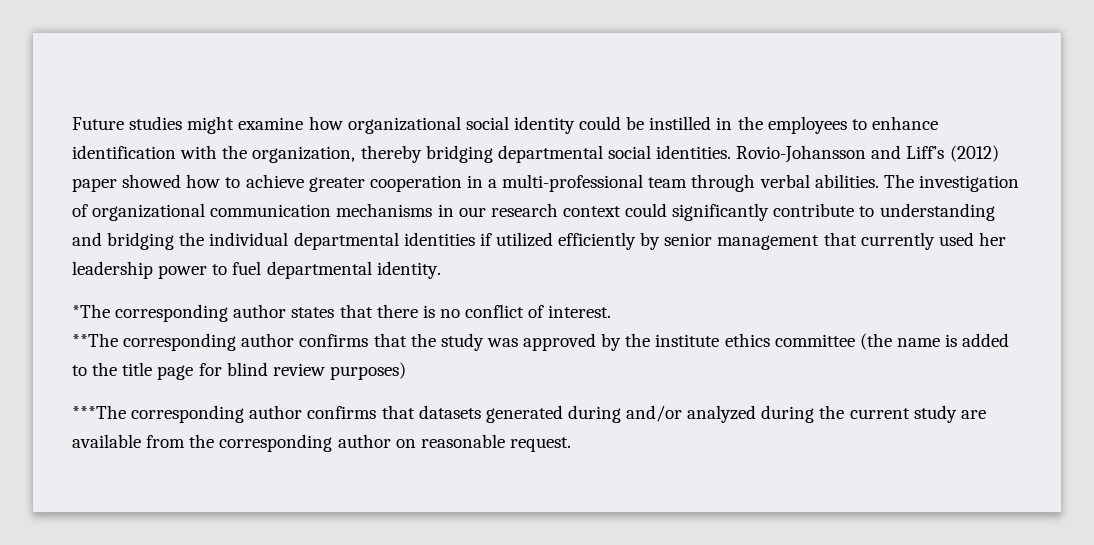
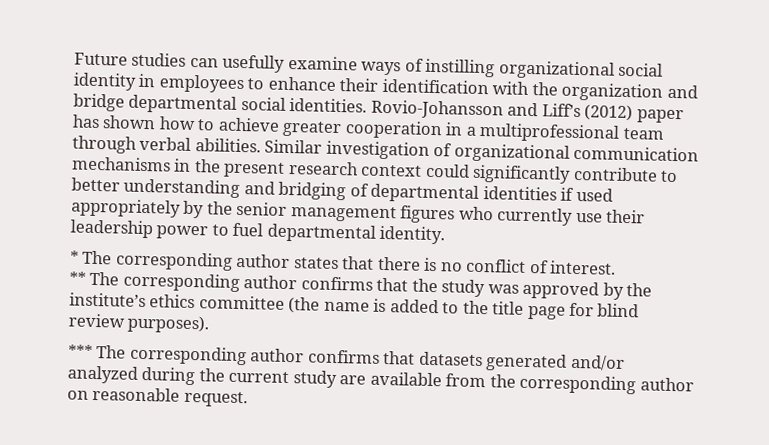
- Future studies might examine how organizational social identity could be instilled in the employees to enhance identification with the organization, thereby bridging departmental social identities.
+ Future studies can usefully examine ways of instilling organizational social identity in employees to enhance their identification with the organization and bridge departmental social identities.
- Rovio-Johansson and Liff’s (2012) paper showed how to achieve greater cooperation in a multi-professional team through verbal abilities.
+ Rovio-Johansson and Liff’s (2012) paper has shown how to achieve greater cooperation in a multiprofessional team through verbal abilities.
- The investigation of organizational communication mechanisms in our research context could significantly contribute to understanding and bridging the individual departmental identities if utilized efficiently by senior management that currently used her leadership power to fuel departmental identity.
+ Similar investigation of organizational communication mechanisms in the present research context could significantly contribute to better understanding and bridging of departmental identities if used appropriately by the senior management figures who currently use their leadership power to fuel departmental identity.
- *The corresponding author states that there is no conflict of interest.
+ * The corresponding author states that there is no conflict of interest.
- **The corresponding author confirms that the study was approved by the institute ethics committee (the name is added to the title page for blind review purposes)
- ***The corresponding author confirms that datasets generated during and/or analyzed during the current study are available from the corresponding author on reasonable request.
+ ** The corresponding author confirms that the study was approved by the institute’s ethics committee (the name is added to the title page for blind review purposes).
+ *** The corresponding author confirms that datasets generated and/or analyzed during the current study are available from the corresponding author on reasonable request.

